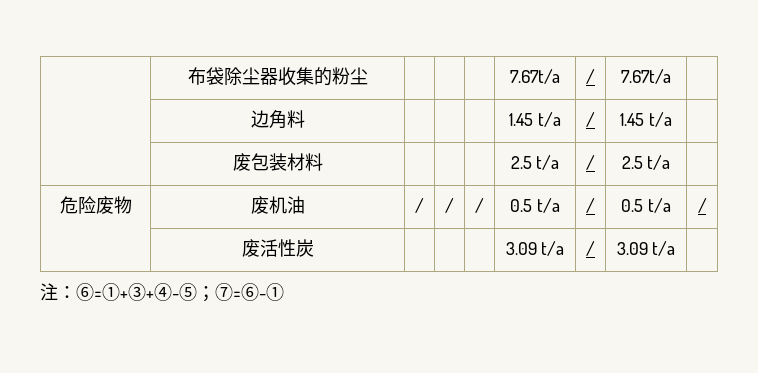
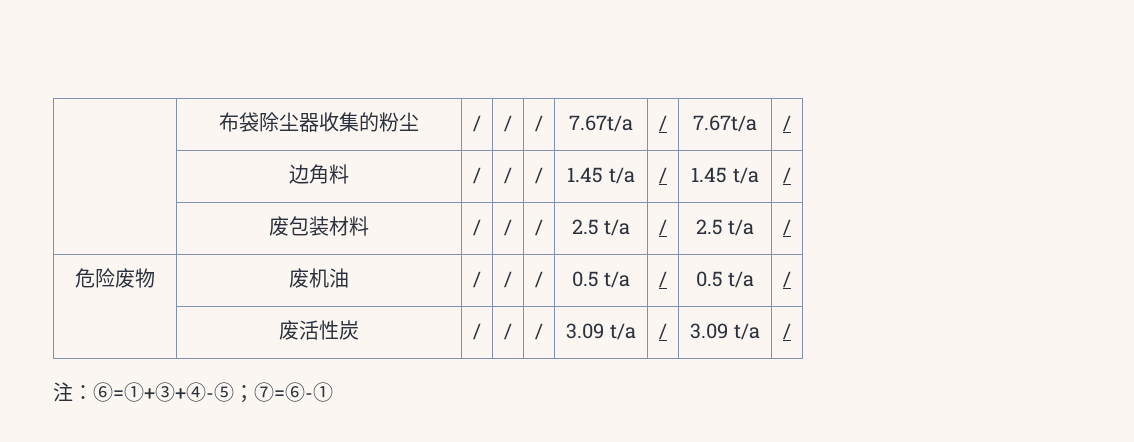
- | 布袋除尘器收集的粉尘 | | | | 7.67t/a | / | 7.67t/a |
+ | 布袋除尘器收集的粉尘 | / | / | / | 7.67t/a | / | 7.67t/a | /
- | 边角料 | | | | 1.45 t/a | / | 1.45 t/a |
+ | 边角料 | / | / | / | 1.45 t/a | / | 1.45 t/a | /
- | 废包装材料 | | | | 2.5 t/a | / | 2.5 t/a |
+ | 废包装材料 | / | / | / | 2.5 t/a | / | 2.5 t/a | /
- | 废活性炭 | | | | 3.09 t/a | / | 3.09 t/a |
+ | 废活性炭 | / | / | / | 3.09 t/a | / | 3.09 t/a | /

